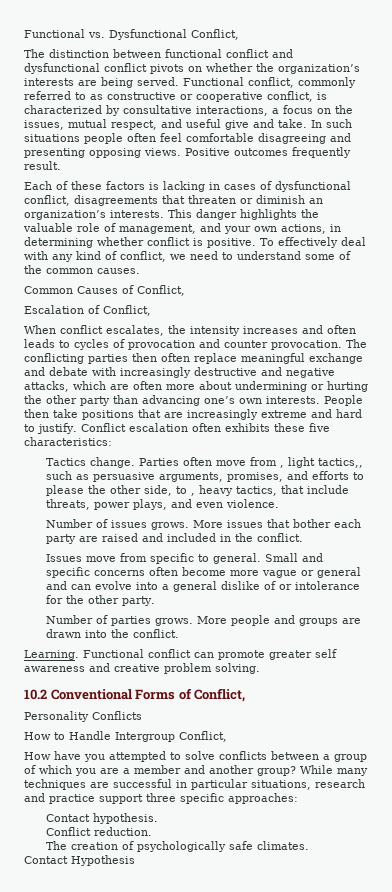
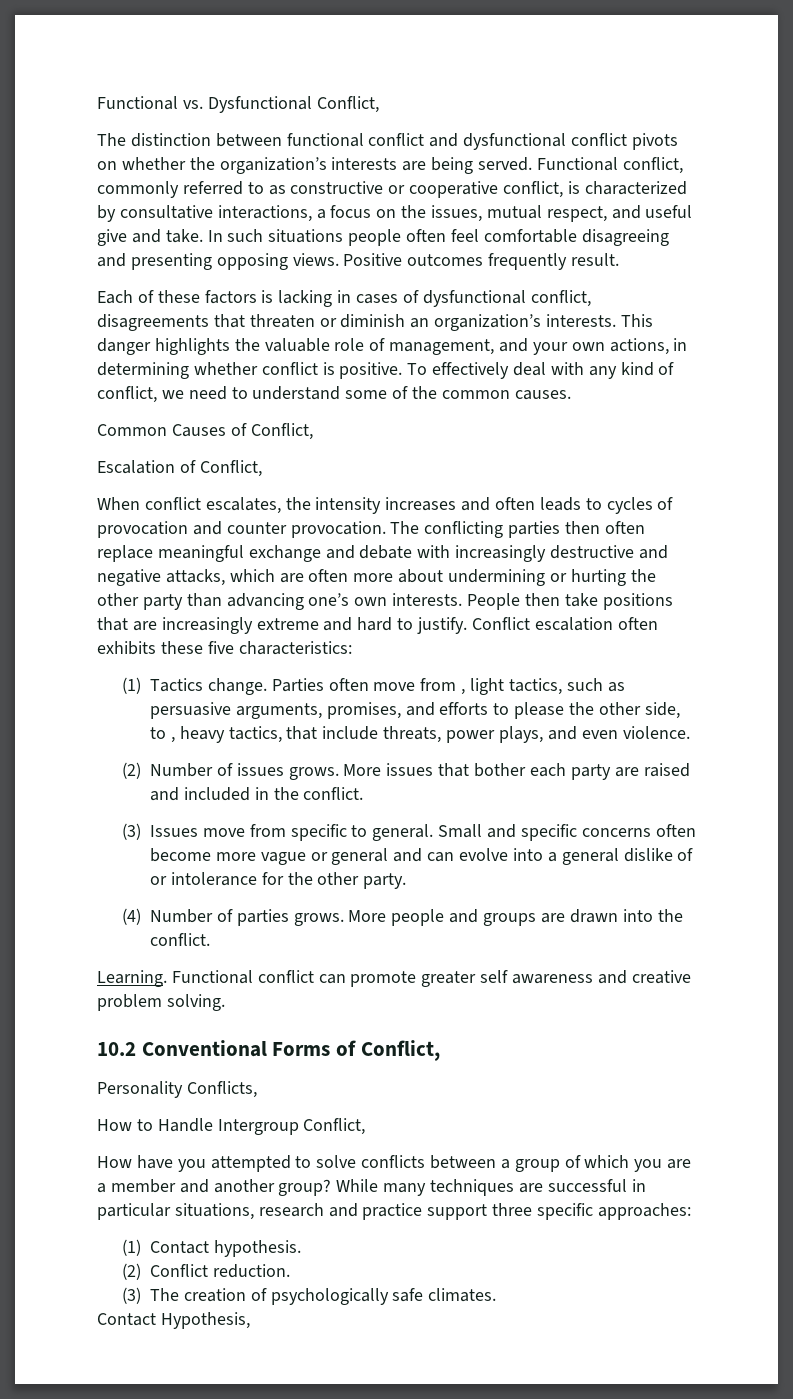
- Tactics change.
+ (1) Tactics change.
- Parties often move from , light tactics,, such as persuasive arguments, promises, and efforts to please the other side, to , heavy tactics, that include threats, power plays, and even violence.
+ Parties often move from , light tactics, such as persuasive arguments, promises, and efforts to please the other side, to , heavy tactics, that include threats, power plays, and even violence.
- Number of issues grows.
+ (2) Number of issues grows.
- Issues move from specific to general.
+ (3) Issues move from specific to general.
- Number of parties grows.
+ (4) Number of parties grows.
- Personality Conflicts
+ Personality Conflicts,
- Contact hypothesis.
+ (1) Contact hypothesis.
- Conflict reduction.
+ (2) Conflict reduction.
- The creation of psychologically safe climates.
+ (3) The creation of psychologically safe climates.
- Contact Hypothesis
+ Contact Hypothesis,

